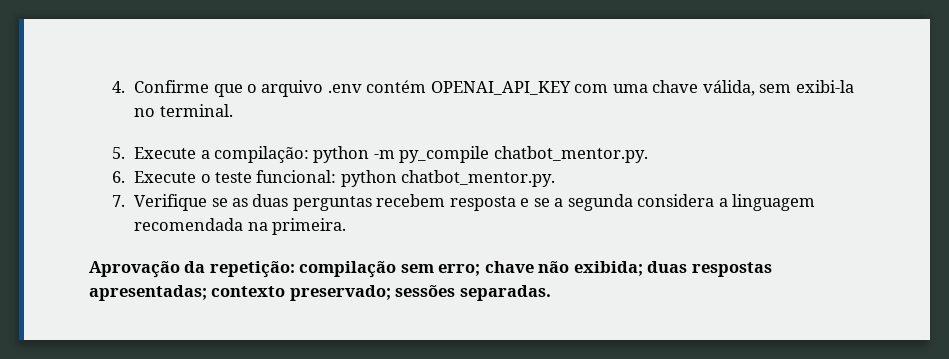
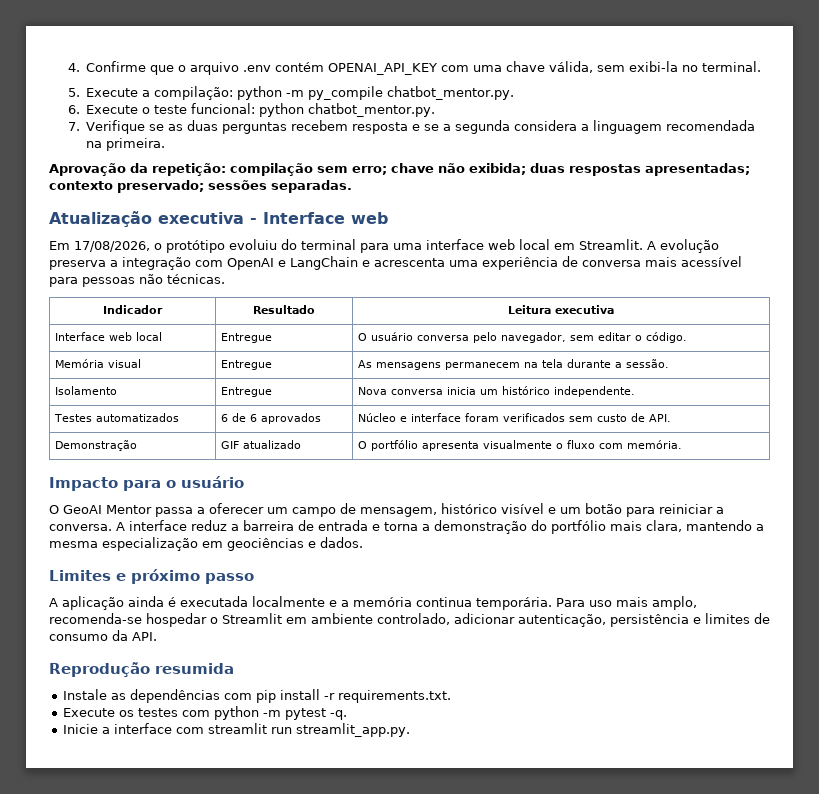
+ Atualização executiva - Interface web
+ Em 17/08/2026, o protótipo evoluiu do terminal para uma interface web local em Streamlit. A evolução preserva a integração com OpenAI e LangChain e acrescenta uma experiência de conversa mais acessível para pessoas não técnicas.
+ Indicador | Resultado | Leitura executiva
+ Interface web local | Entregue | O usuário conversa pelo navegador, sem editar o código.
+ Memória visual | Entregue | As mensagens permanecem na tela durante a sessão.
+ Isolamento | Entregue | Nova conversa inicia um histórico independente.
+ Testes automatizados | 6 de 6 aprovados | Núcleo e interface foram verificados sem custo de API.
+ Demonstração | GIF atualizado | O portfólio apresenta visualmente o fluxo com memória.
+ Impacto para o usuário
+ O GeoAI Mentor passa a oferecer um campo de mensagem, histórico visível e um botão para reiniciar a conversa. A interface reduz a barreira de entrada e torna a demonstração do portfólio mais clara, mantendo a mesma especialização em geociências e dados.
+ Limites e próximo passo
+ A aplicação ainda é executada localmente e a memória continua temporária. Para uso mais amplo, recomenda-se hospedar o Streamlit em ambiente controlado, adicionar autenticação, persistência e limites de consumo da API.
+ Reprodução resumida
+ Instale as dependências com pip install -r requirements.txt.
+ Execute os testes com python -m pytest -q.
+ Inicie a interface com streamlit run streamlit_app.py.

